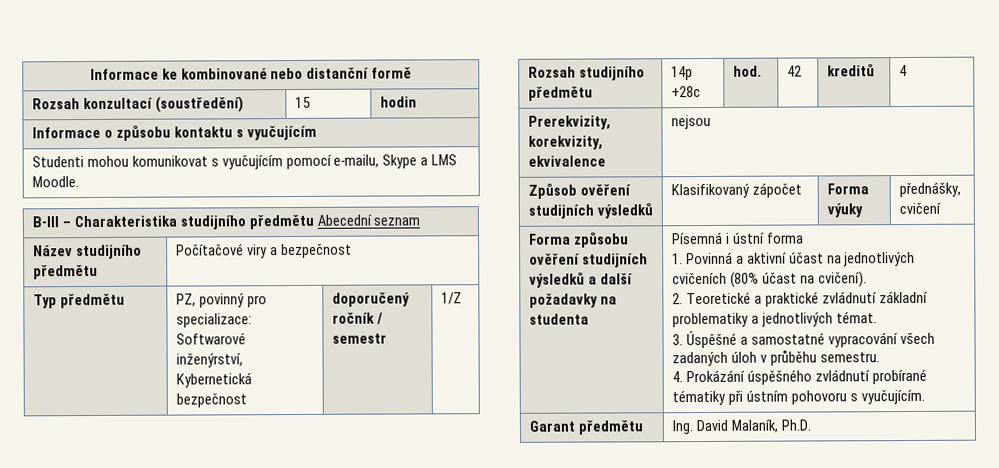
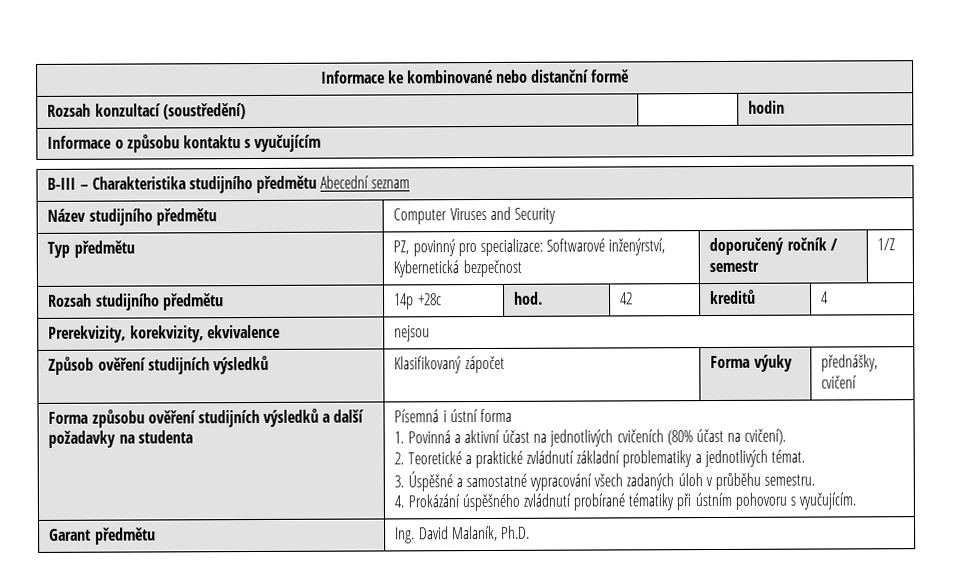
- Rozsah konzultací (soustředění) | 15 | hodin
+ Rozsah konzultací (soustředění) | | hodin
- Studenti mohou komunikovat s vyučujícím pomocí e-mailu, Skype a LMS Moodle.
- Název studijního předmětu | Počítačové viry a bezpečnost
+ Název studijního předmětu | Computer Viruses and Security

